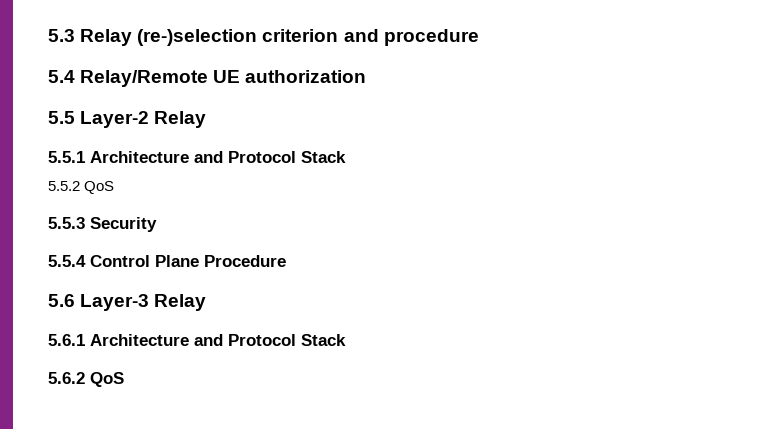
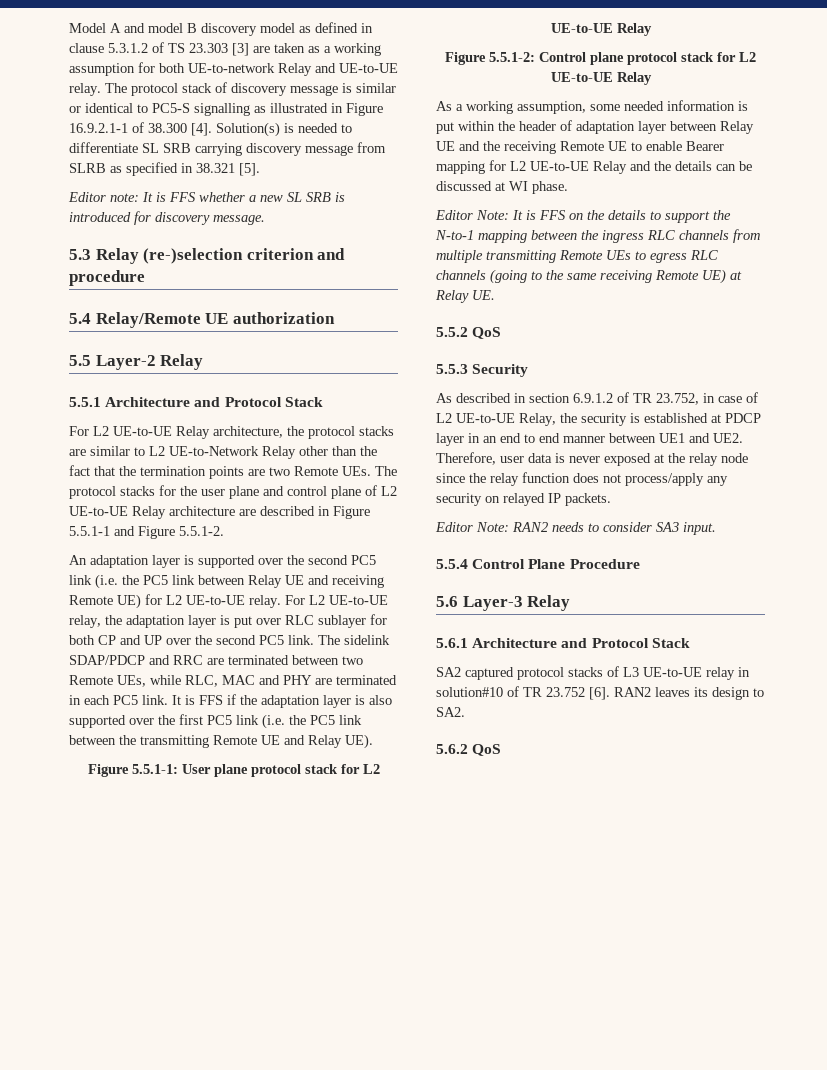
+ Model A and model B discovery model as defined in clause 5.3.1.2 of TS 23.303 [3] are taken as a working assumption for both UE-to-network Relay and UE-to-UE relay. The protocol stack of discovery message is similar or identical to PC5-S signalling as illustrated in Figure 16.9.2.1-1 of 38.300 [4]. Solution(s) is needed to differentiate SL SRB carrying discovery message from SLRB as specified in 38.321 [5].
+ Editor note: It is FFS whether a new SL SRB is introduced for discovery message.
+ For L2 UE-to-UE Relay architecture, the protocol stacks are similar to L2 UE-to-Network Relay other than the fact that the termination points are two Remote UEs. The protocol stacks for the user plane and control plane of L2 UE-to-UE Relay architecture are described in Figure 5.5.1-1 and Figure 5.5.1-2.
+ An adaptation layer is supported over the second PC5 link (i.e. the PC5 link between Relay UE and receiving Remote UE) for L2 UE-to-UE relay. For L2 UE-to-UE relay, the adaptation layer is put over RLC sublayer for both CP and UP over the second PC5 link. The sidelink SDAP/PDCP and RRC are terminated between two Remote UEs, while RLC, MAC and PHY are terminated in each PC5 link. It is FFS if the adaptation layer is also supported over the first PC5 link (i.e. the PC5 link between the transmitting Remote UE and Relay UE).
+ Figure 5.5.1-1: User plane protocol stack for L2 UE-to-UE Relay
+ Figure 5.5.1-2: Control plane protocol stack for L2 UE-to-UE Relay
+ As a working assumption, some needed information is put within the header of adaptation layer between Relay UE and the receiving Remote UE to enable Bearer mapping for L2 UE-to-UE Relay and the details can be discussed at WI phase.
+ Editor Note: It is FFS on the details to support the N-to-1 mapping between the ingress RLC channels from multiple transmitting Remote UEs to egress RLC channels (going to the same receiving Remote UE) at Relay UE.
  5.5.2 QoS
  5.5.3 Security
+ As described in section 6.9.1.2 of TR 23.752, in case of L2 UE-to-UE Relay, the security is established at PDCP layer in an end to end manner between UE1 and UE2. Therefore, user data is never exposed at the relay node since the relay function does not process/apply any security on relayed IP packets.
+ Editor Note: RAN2 needs to consider SA3 input.
+ SA2 captured protocol stacks of L3 UE-to-UE relay in solution#10 of TR 23.752 [6]. RAN2 leaves its design to SA2.

